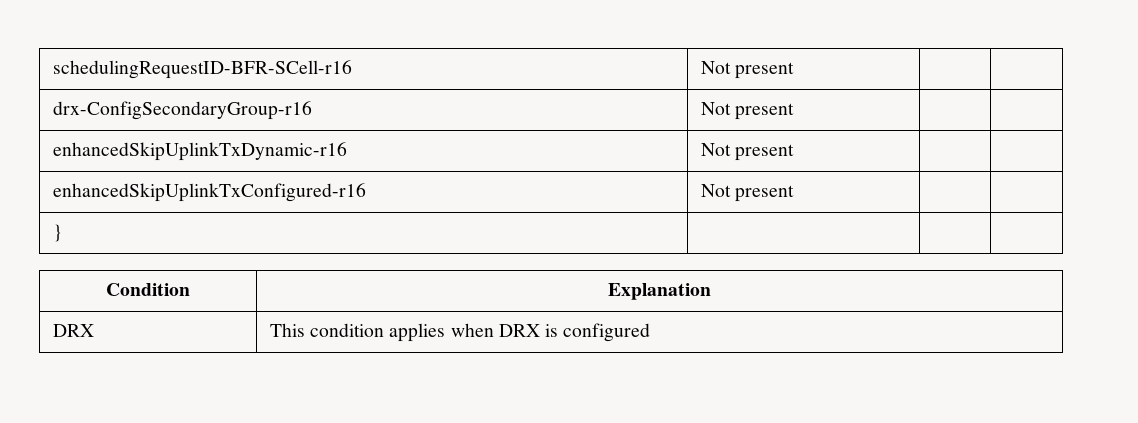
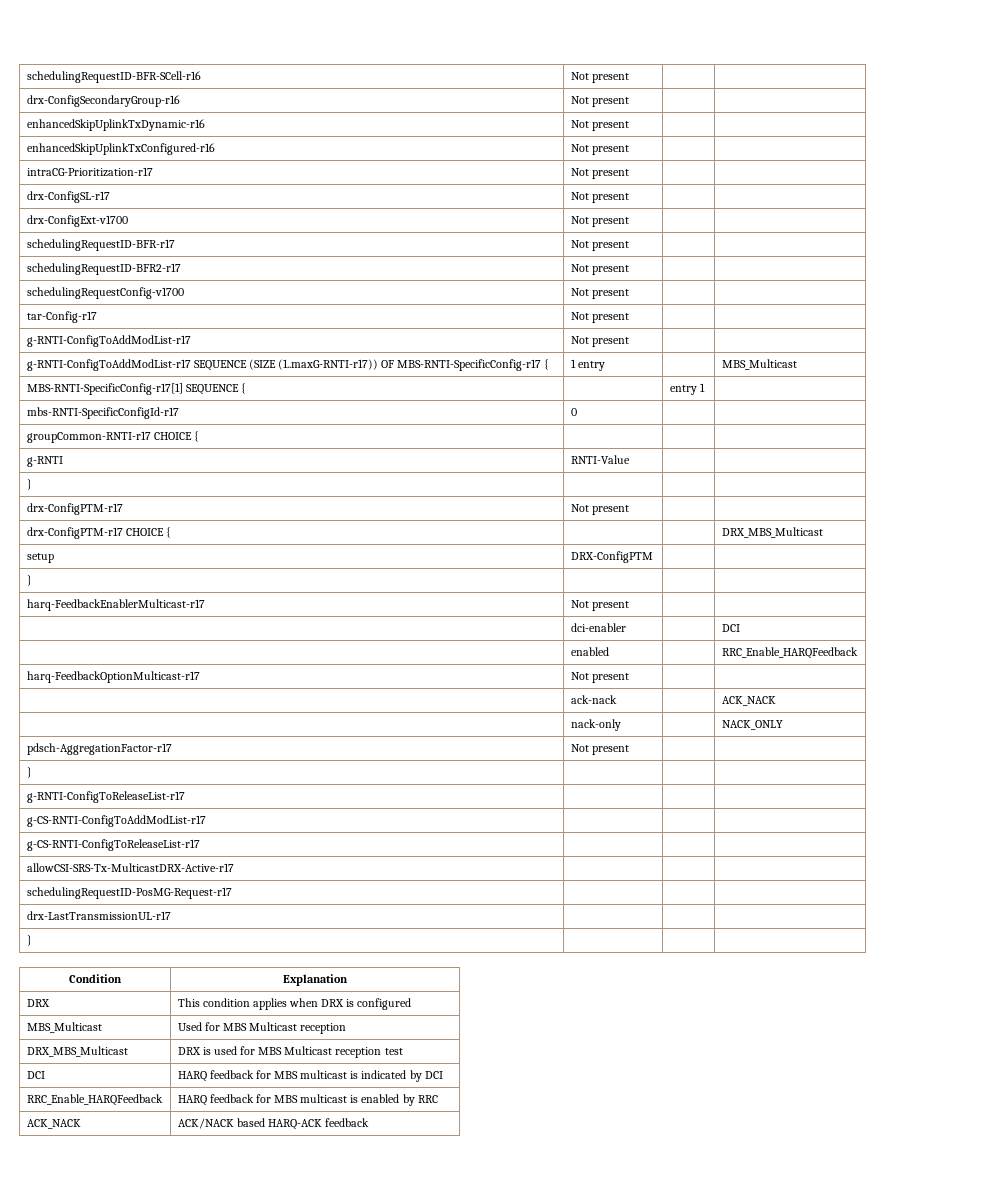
+ intraCG-Prioritization-r17 | Not present | |
+ drx-ConfigSL-r17 | Not present | |
+ drx-ConfigExt-v1700 | Not present | |
+ schedulingRequestID-BFR-r17 | Not present | |
+ schedulingRequestID-BFR2-r17 | Not present | |
+ schedulingRequestConfig-v1700 | Not present | |
+ tar-Config-r17 | Not present | |
+ g-RNTI-ConfigToAddModList-r17 | Not present | |
+ g-RNTI-ConfigToAddModList-r17 SEQUENCE (SIZE (1..maxG-RNTI-r17)) OF MBS-RNTI-SpecificConfig-r17 { | 1 entry | | MBS_Multicast
+ MBS-RNTI-SpecificConfig-r17[1] SEQUENCE { | | entry 1 |
+ mbs-RNTI-SpecificConfigId-r17 | 0 | |
+ groupCommon-RNTI-r17 CHOICE { | | |
+ g-RNTI | RNTI-Value | |
+ } | | |
+ drx-ConfigPTM-r17 | Not present | |
+ drx-ConfigPTM-r17 CHOICE { | | | DRX_MBS_Multicast
+ setup | DRX-ConfigPTM | |
+ } | | |
+ harq-FeedbackEnablerMulticast-r17 | Not present | |
+ | dci-enabler | | DCI
+ | enabled | | RRC_Enable_HARQFeedback
+ harq-FeedbackOptionMulticast-r17 | Not present | |
+ | ack-nack | | ACK_NACK
+ | nack-only | | NACK_ONLY
+ pdsch-AggregationFactor-r17 | Not present | |
+ } | | |
+ g-RNTI-ConfigToReleaseList-r17 | | |
+ g-CS-RNTI-ConfigToAddModList-r17 | | |
+ g-CS-RNTI-ConfigToReleaseList-r17 | | |
+ allowCSI-SRS-Tx-MulticastDRX-Active-r17 | | |
+ schedulingRequestID-PosMG-Request-r17 | | |
+ drx-LastTransmissionUL-r17 | | |
+ MBS_Multicast | Used for MBS Multicast reception
+ DRX_MBS_Multicast | DRX is used for MBS Multicast reception test
+ DCI | HARQ feedback for MBS multicast is indicated by DCI
+ RRC_Enable_HARQFeedback | HARQ feedback for MBS multicast is enabled by RRC
+ ACK_NACK | ACK/NACK based HARQ-ACK feedback

